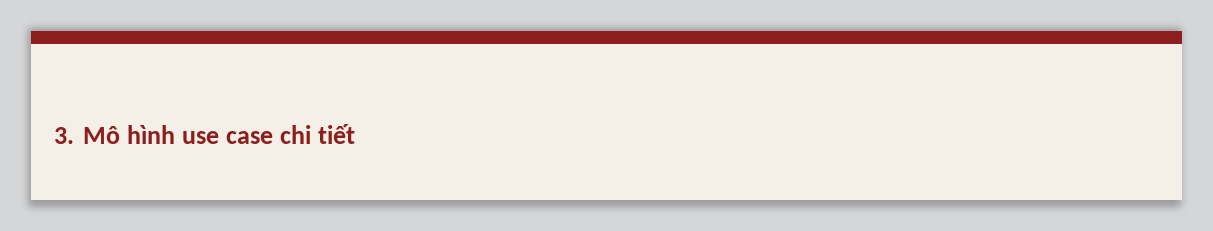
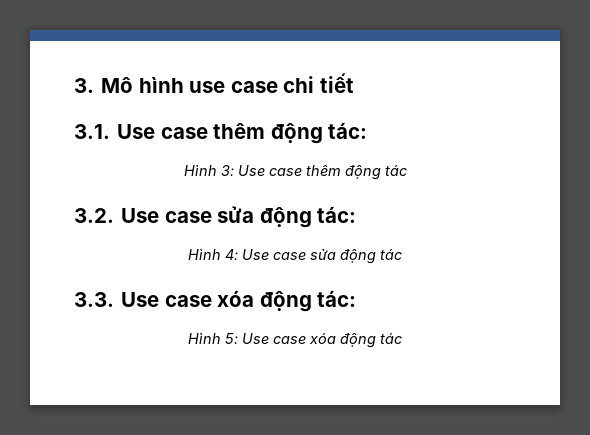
+ 3.1. Use case thêm động tác:
+ Hình 3: Use case thêm động tác
+ 3.2. Use case sửa động tác:
+ Hình 4: Use case sửa động tác
+ 3.3. Use case xóa động tác:
+ Hình 5: Use case xóa động tác

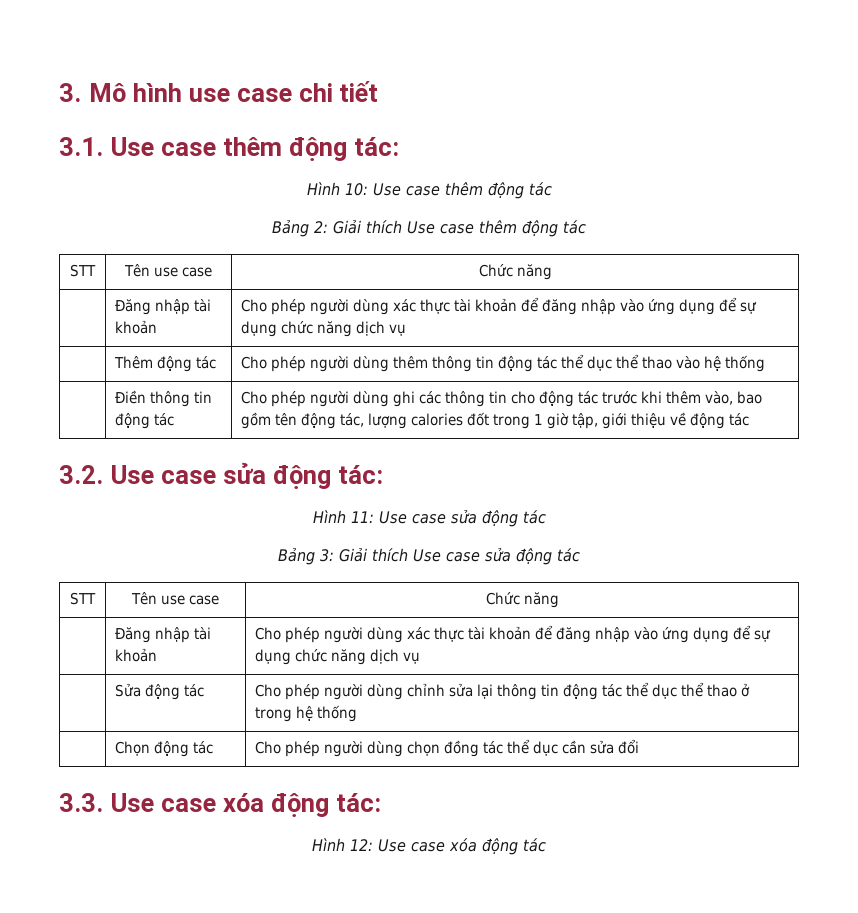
- Hình 3: Use case thêm động tác
+ Hình 10: Use case thêm động tác
+ Bảng 2: Giải thích Use case thêm động tác
+ STT | Tên use case | Chức năng
+ | Đăng nhập tài khoản | Cho phép người dùng xác thực tài khoản để đăng nhập vào ứng dụng để sự dụng chức năng dịch vụ
+ | Thêm động tác | Cho phép người dùng thêm thông tin động tác thể dục thể thao vào hệ thống
+ | Điền thông tin động tác | Cho phép người dùng ghi các thông tin cho động tác trước khi thêm vào, bao gồm tên động tác, lượng calories đốt trong 1 giờ tập, giới thiệu về động tác
- Hình 4: Use case sửa động tác
+ Hình 11: Use case sửa động tác
+ Bảng 3: Giải thích Use case sửa động tác
+ STT | Tên use case | Chức năng
+ | Đăng nhập tài khoản | Cho phép người dùng xác thực tài khoản để đăng nhập vào ứng dụng để sự dụng chức năng dịch vụ
+ | Sửa động tác | Cho phép người dùng chỉnh sửa lại thông tin động tác thể dục thể thao ở trong hệ thống
+ | Chọn động tác | Cho phép người dùng chọn đồng tác thể dục cần sửa đổi
- Hình 5: Use case xóa động tác
+ Hình 12: Use case xóa động tác

